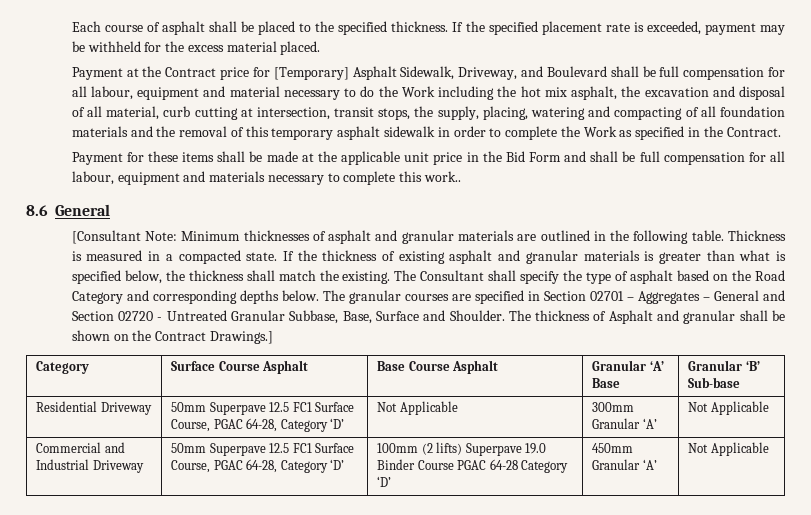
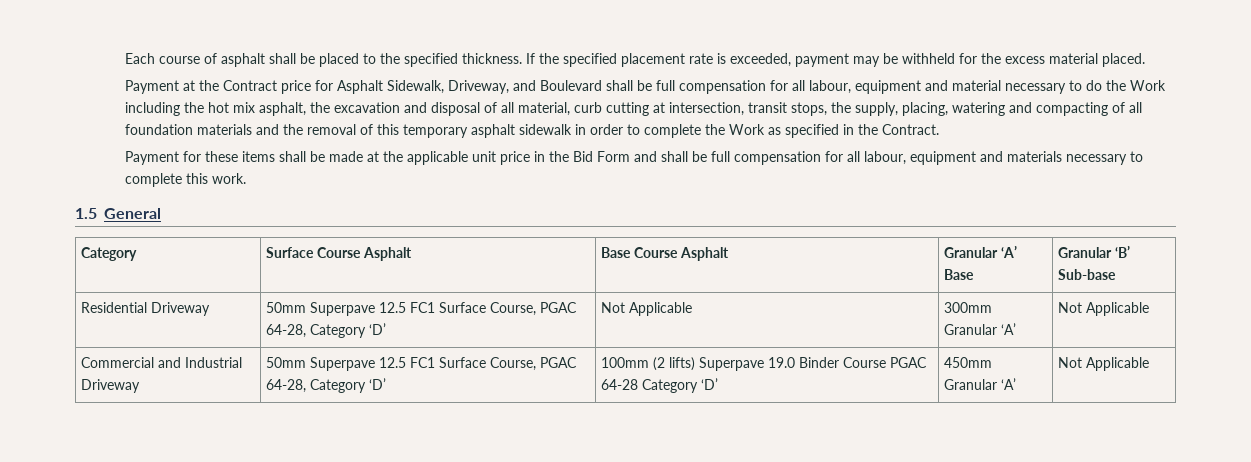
- Payment at the Contract price for [Temporary] Asphalt Sidewalk, Driveway, and Boulevard shall be full compensation for all labour, equipment and material necessary to do the Work including the hot mix asphalt, the excavation and disposal of all material, curb cutting at intersection, transit stops, the supply, placing, watering and compacting of all foundation materials and the removal of this temporary asphalt sidewalk in order to complete the Work as specified in the Contract.
+ Payment at the Contract price for Asphalt Sidewalk, Driveway, and Boulevard shall be full compensation for all labour, equipment and material necessary to do the Work including the hot mix asphalt, the excavation and disposal of all material, curb cutting at intersection, transit stops, the supply, placing, watering and compacting of all foundation materials and the removal of this temporary asphalt sidewalk in order to complete the Work as specified in the Contract.
- Payment for these items shall be made at the applicable unit price in the Bid Form and shall be full compensation for all labour, equipment and materials necessary to complete this work..
- 8.6 General
- [Consultant Note: Minimum thicknesses of asphalt and granular materials are outlined in the following table. Thickness is measured in a compacted state. If the thickness of existing asphalt and granular materials is greater than what is specified below, the thickness shall match the existing. The Consultant shall specify the type of asphalt based on the Road Category and corresponding depths below. The granular courses are specified in Section 02701 – Aggregates – General and Section 02720 - Untreated Granular Subbase, Base, Surface and Shoulder. The thickness of Asphalt and granular shall be shown on the Contract Drawings.]
+ Payment for these items shall be made at the applicable unit price in the Bid Form and shall be full compensation for all labour, equipment and materials necessary to complete this work.
+ 1.5 General

